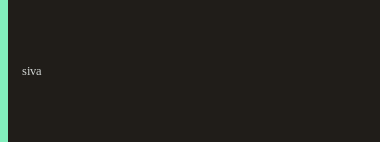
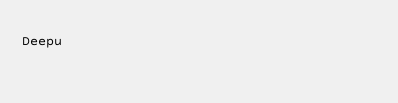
- siva
+ Deepu

